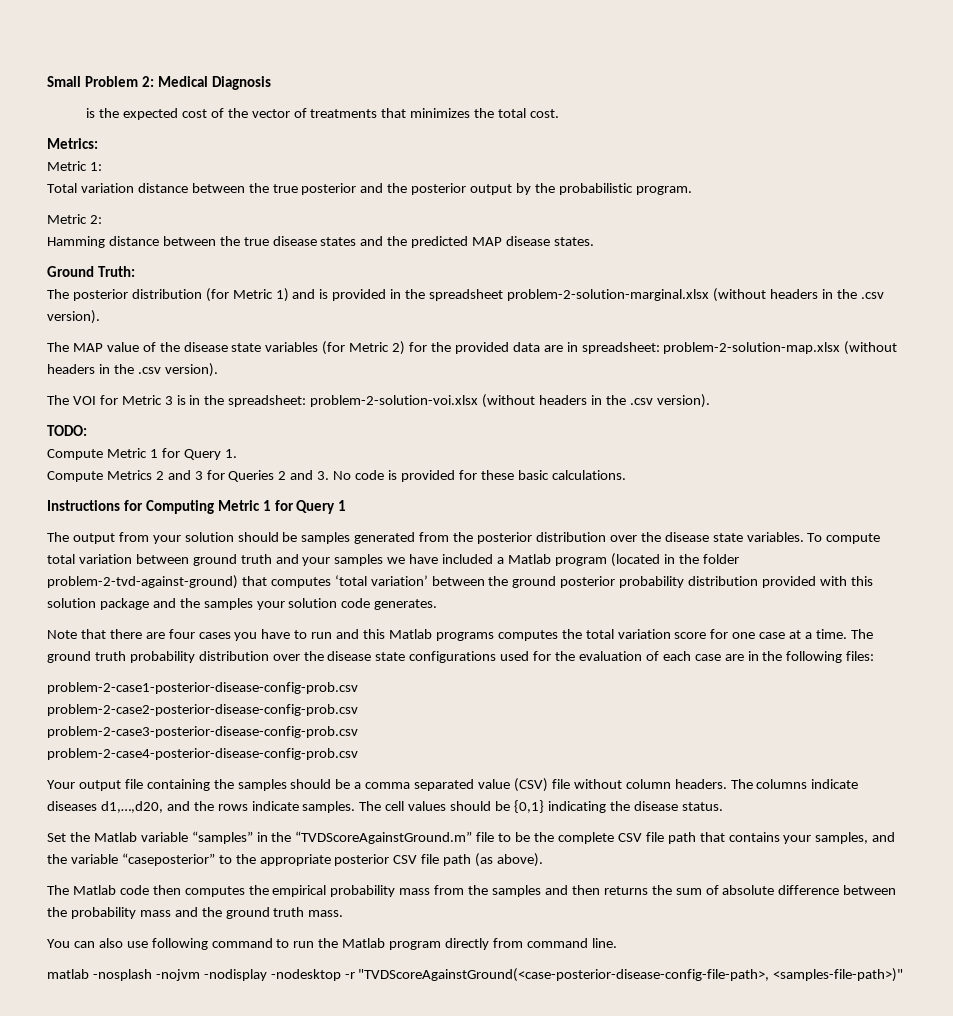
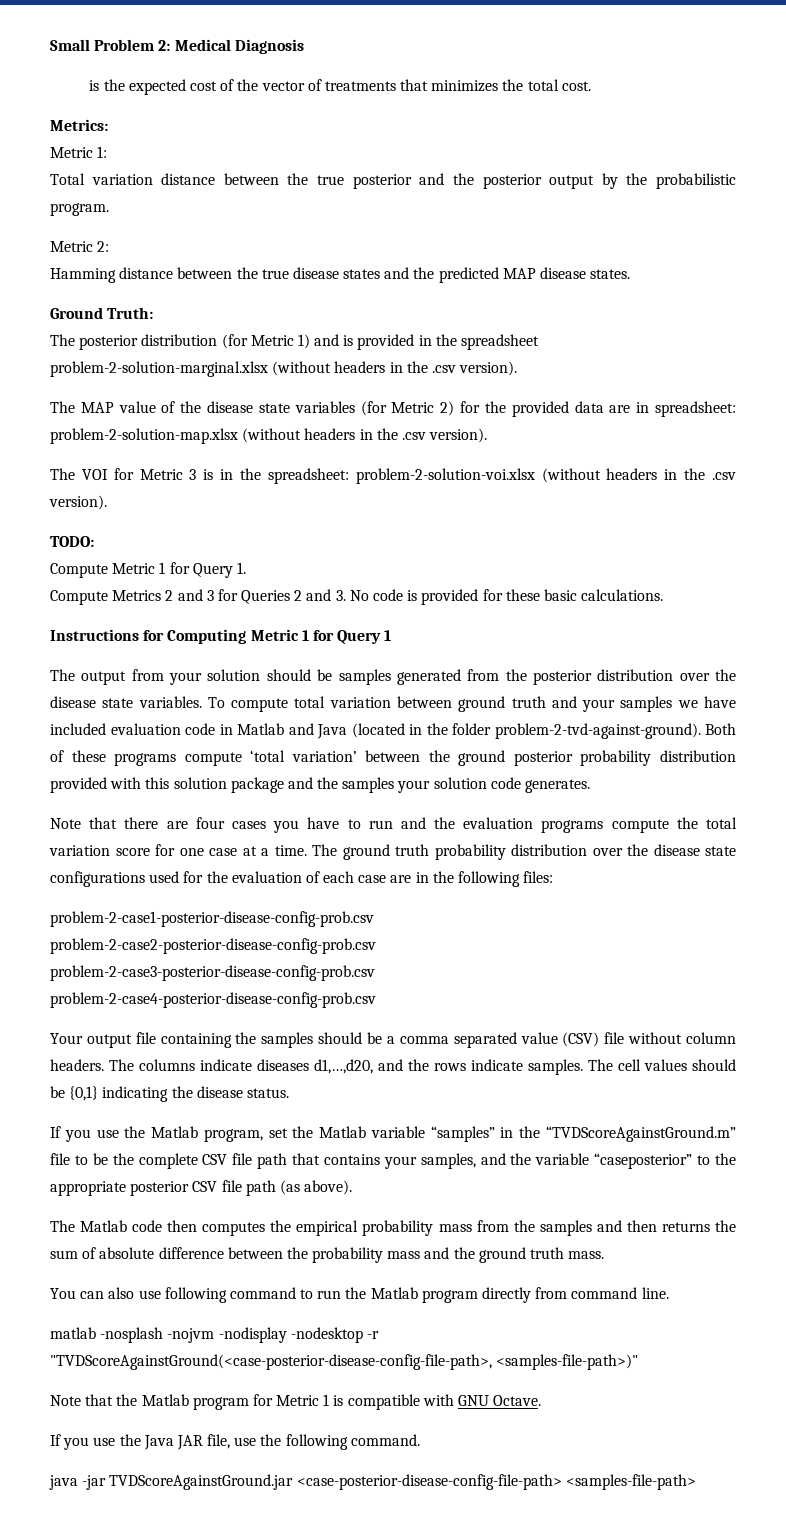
- To compute total variation between ground truth and your samples we have included a Matlab program (located in the folder problem-2-tvd-against-ground) that computes ‘total variation’ between the ground posterior probability distribution provided with this solution package and the samples your solution code generates.
+ To compute total variation between ground truth and your samples we have included evaluation code in Matlab and Java (located in the folder problem-2-tvd-against-ground). Both of these programs compute ‘total variation’ between the ground posterior probability distribution provided with this solution package and the samples your solution code generates.
- Note that there are four cases you have to run and this Matlab programs computes the total variation score for one case at a time.
+ Note that there are four cases you have to run and the evaluation programs compute the total variation score for one case at a time.
- Set the Matlab variable “samples” in the “TVDScoreAgainstGround.m” file to be the complete CSV file path that contains your samples, and the variable “caseposterior” to the appropriate posterior CSV file path (as above).
+ If you use the Matlab program, set the Matlab variable “samples” in the “TVDScoreAgainstGround.m” file to be the complete CSV file path that contains your samples, and the variable “caseposterior” to the appropriate posterior CSV file path (as above).
+ Note that the Matlab program for Metric 1 is compatible with GNU Octave.
+ If you use the Java JAR file, use the following command.
+ java -jar TVDScoreAgainstGround.jar <case-posterior-disease-config-file-path> <samples-file-path>

